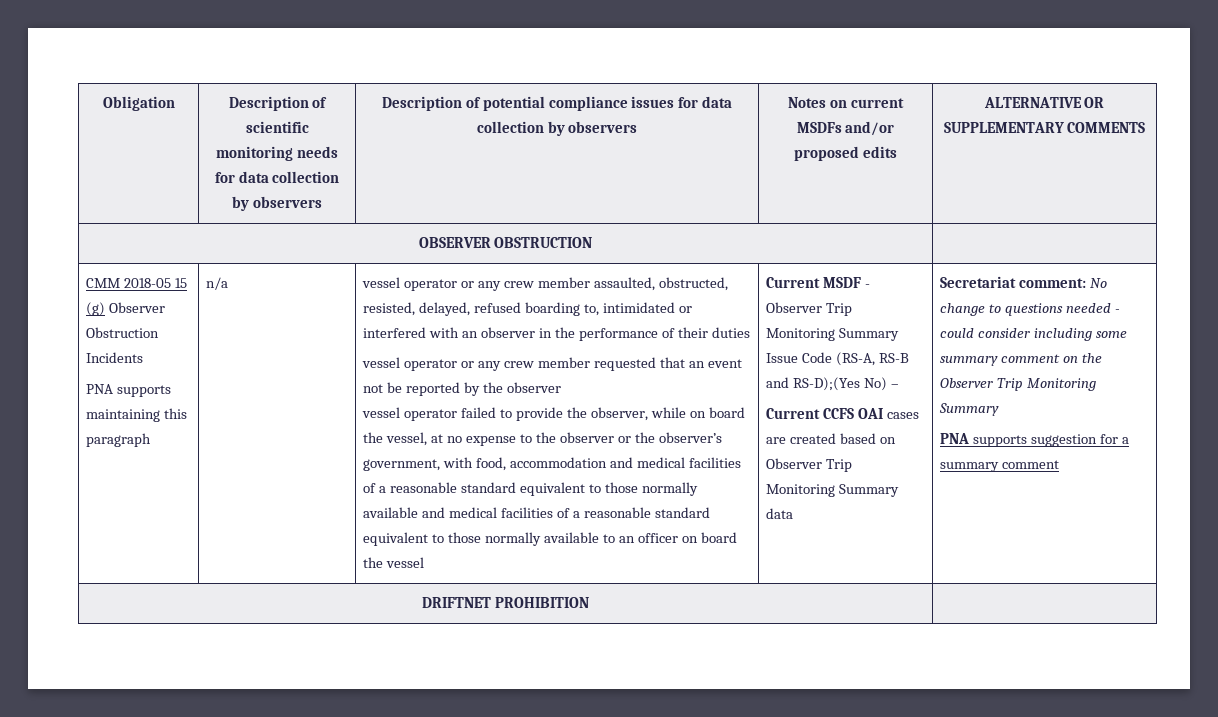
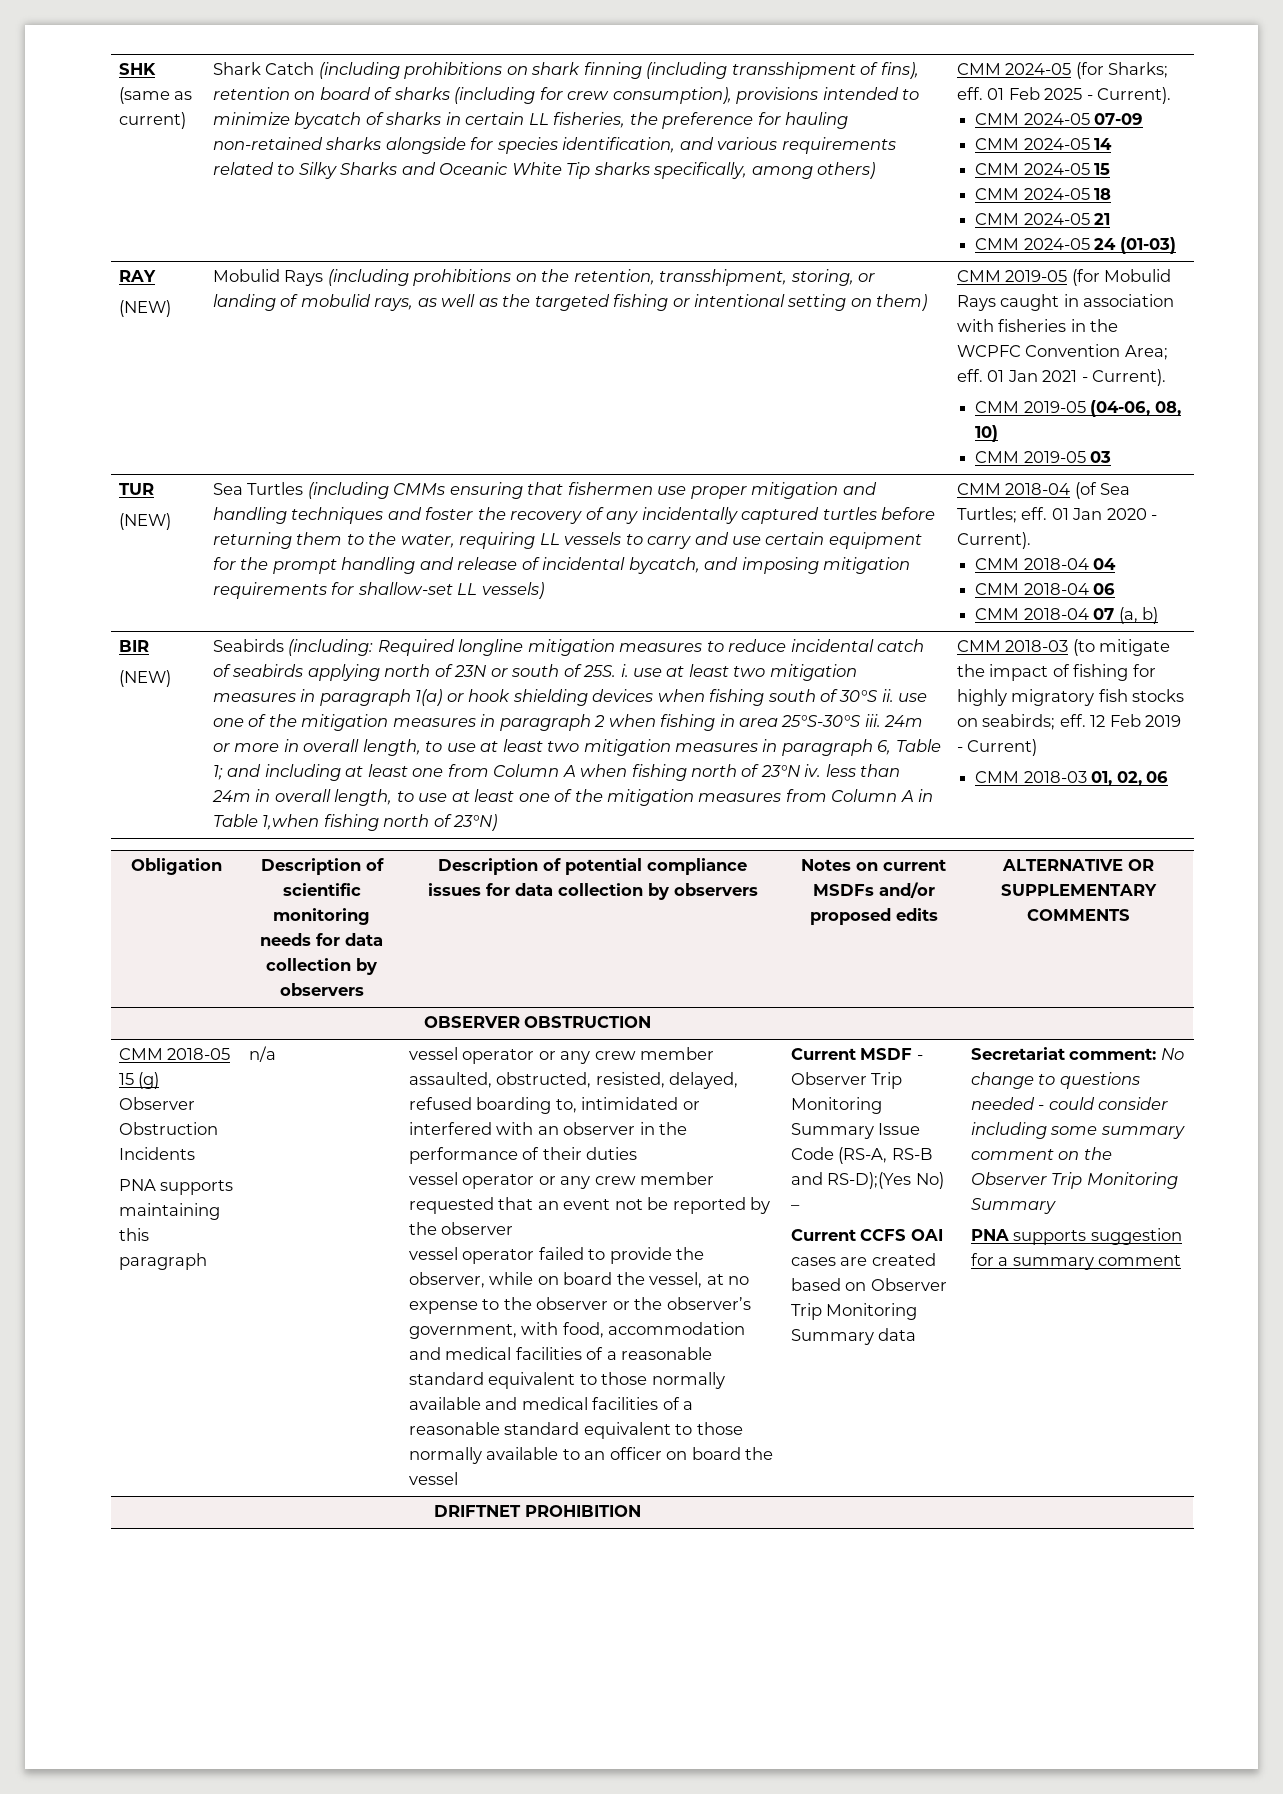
+ SHK (same as current) | Shark Catch (including prohibitions on shark finning (including transshipment of fins), retention on board of sharks (including for crew consumption), provisions intended to minimize bycatch of sharks in certain LL fisheries, the preference for hauling non-retained sharks alongside for species identification, and various requirements related to Silky Sharks and Oceanic White Tip sharks specifically, among others) | CMM 2024-05 (for Sharks; eff. 01 Feb 2025 - Current).
+ CMM 2024-05 07-09
+ CMM 2024-05 14
+ CMM 2024-05 15
+ CMM 2024-05 18
+ CMM 2024-05 21
+ CMM 2024-05 24 (01-03)
+ RAY
+ (NEW) | Mobulid Rays (including prohibitions on the retention, transshipment, storing, or landing of mobulid rays, as well as the targeted fishing or intentional setting on them) | CMM 2019-05 (for Mobulid Rays caught in association with fisheries in the WCPFC Convention Area; eff. 01 Jan 2021 - Current).
+ CMM 2019-05 (04-06, 08, 10)
+ CMM 2019-05 03
+ TUR
+ (NEW) | Sea Turtles (including CMMs ensuring that fishermen use proper mitigation and handling techniques and foster the recovery of any incidentally captured turtles before returning them to the water, requiring LL vessels to carry and use certain equipment for the prompt handling and release of incidental bycatch, and imposing mitigation requirements for shallow-set LL vessels) | CMM 2018-04 (of Sea Turtles; eff. 01 Jan 2020 - Current).
+ CMM 2018-04 04
+ CMM 2018-04 06
+ CMM 2018-04 07 (a, b)
+ BIR
+ (NEW) | Seabirds (including: Required longline mitigation measures to reduce incidental catch of seabirds applying north of 23N or south of 25S. i. use at least two mitigation measures in paragraph 1(a) or hook shielding devices when fishing south of 30°S ii. use one of the mitigation measures in paragraph 2 when fishing in area 25°S-30°S iii. 24m or more in overall length, to use at least two mitigation measures in paragraph 6, Table 1; and including at least one from Column A when fishing north of 23°N iv. less than 24m in overall length, to use at least one of the mitigation measures from Column A in Table 1,when fishing north of 23°N) | CMM 2018-03 (to mitigate the impact of fishing for highly migratory fish stocks on seabirds; eff. 12 Feb 2019 - Current)
+ CMM 2018-03 01, 02, 06

